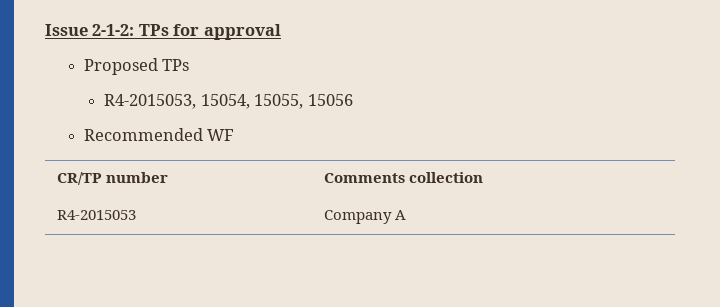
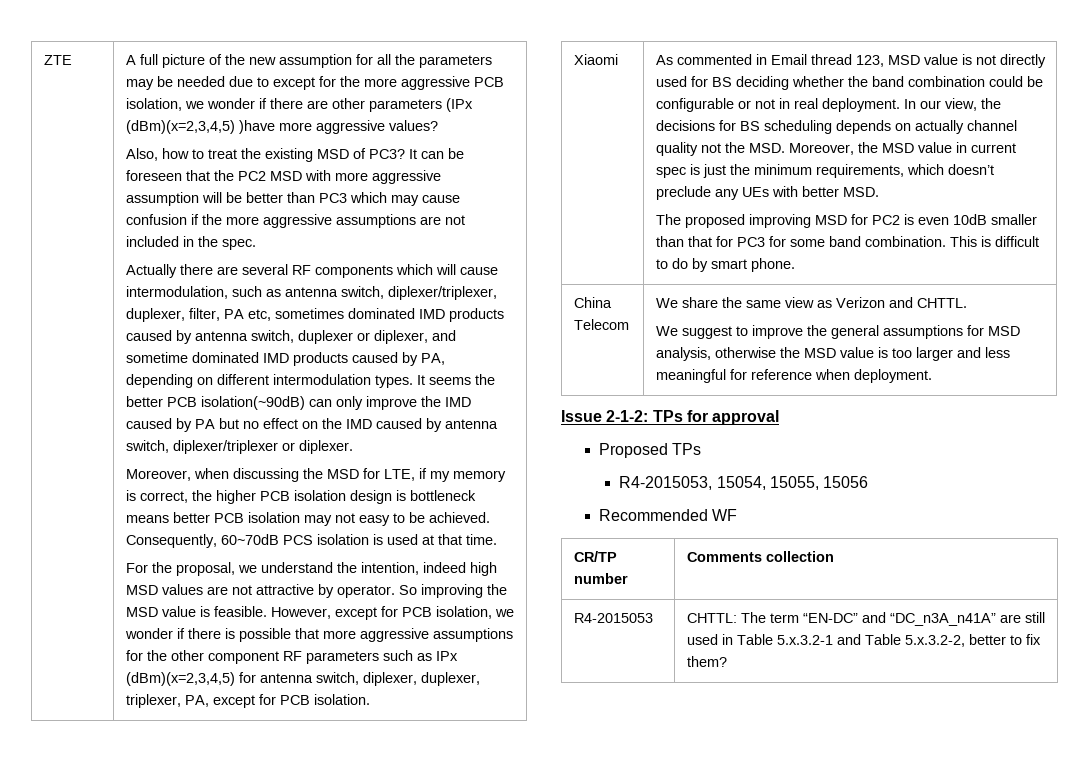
+ ZTE | A full picture of the new assumption for all the parameters may be needed due to except for the more aggressive PCB isolation, we wonder if there are other parameters (IPx (dBm)(x=2,3,4,5) )have more aggressive values?
+ Also, how to treat the existing MSD of PC3? It can be foreseen that the PC2 MSD with more aggressive assumption will be better than PC3 which may cause confusion if the more aggressive assumptions are not included in the spec.
+ Actually there are several RF components which will cause intermodulation, such as antenna switch, diplexer/triplexer, duplexer, filter, PA etc, sometimes dominated IMD products caused by antenna switch, duplexer or diplexer, and sometime dominated IMD products caused by PA, depending on different intermodulation types. It seems the better PCB isolation(~90dB) can only improve the IMD caused by PA but no effect on the IMD caused by antenna switch, diplexer/triplexer or diplexer.
+ Moreover, when discussing the MSD for LTE, if my memory is correct, the higher PCB isolation design is bottleneck means better PCB isolation may not easy to be achieved. Consequently, 60~70dB PCS isolation is used at that time.
+ For the proposal, we understand the intention, indeed high MSD values are not attractive by operator. So improving the MSD value is feasible. However, except for PCB isolation, we wonder if there is possible that more aggressive assumptions for the other component RF parameters such as IPx (dBm)(x=2,3,4,5) for antenna switch, diplexer, duplexer, triplexer, PA, except for PCB isolation.
+ Xiaomi | As commented in Email thread 123, MSD value is not directly used for BS deciding whether the band combination could be configurable or not in real deployment. In our view, the decisions for BS scheduling depends on actually channel quality not the MSD. Moreover, the MSD value in current spec is just the minimum requirements, which doesn’t preclude any UEs with better MSD.
+ The proposed improving MSD for PC2 is even 10dB smaller than that for PC3 for some band combination. This is difficult to do by smart phone.
+ China Telecom | We share the same view as Verizon and CHTTL.
+ We suggest to improve the general assumptions for MSD analysis, otherwise the MSD value is too larger and less meaningful for reference when deployment.
- R4-2015053 | Company A
+ R4-2015053 | CHTTL: The term “EN-DC” and “DC_n3A_n41A” are still used in Table 5.x.3.2-1 and Table 5.x.3.2-2, better to fix them?

